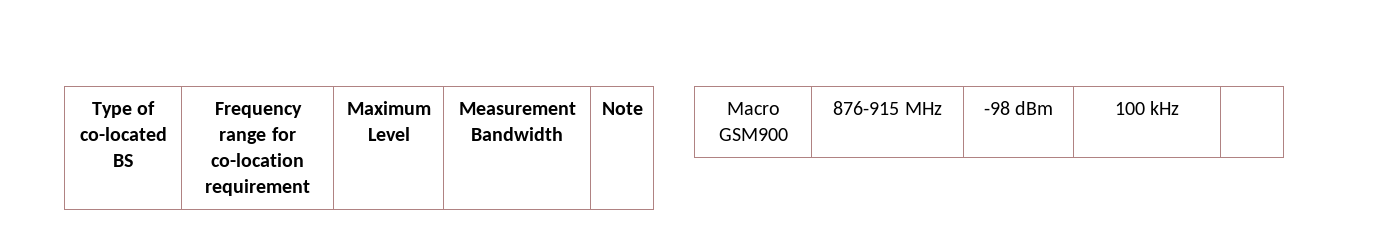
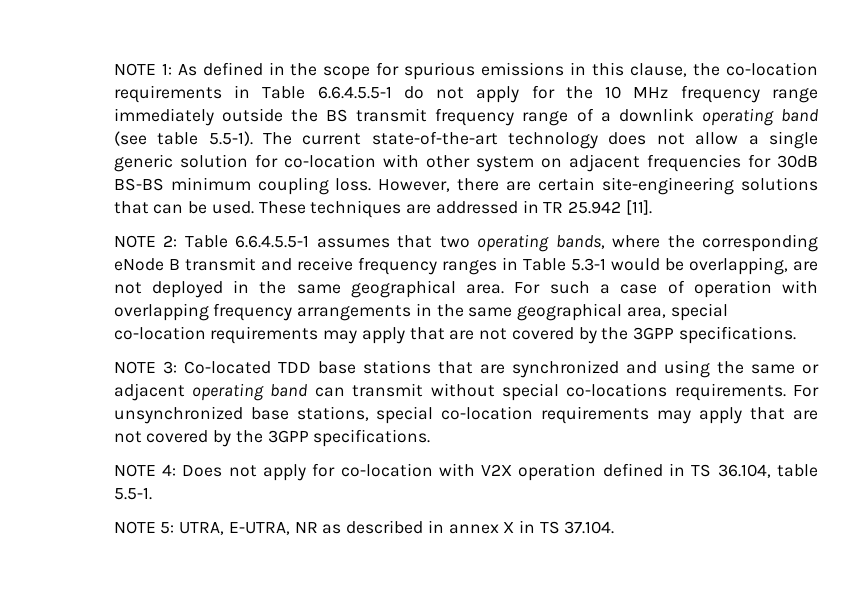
- Type of co-located BS | Frequency range for co-location requirement | Maximum Level | Measurement Bandwidth | Note
- Macro GSM900 | 876-915 MHz | -98 dBm | 100 kHz |
+ NOTE 1: As defined in the scope for spurious emissions in this clause, the co-location requirements in Table 6.6.4.5.5-1 do not apply for the 10 MHz frequency range immediately outside the BS transmit frequency range of a downlink operating band (see table 5.5-1). The current state-of-the-art technology does not allow a single generic solution for co-location with other system on adjacent frequencies for 30dB BS-BS minimum coupling loss. However, there are certain site-engineering solutions that can be used. These techniques are addressed in TR 25.942 [11].
+ NOTE 2: Table 6.6.4.5.5-1 assumes that two operating bands, where the corresponding eNode B transmit and receive frequency ranges in Table 5.3-1 would be overlapping, are not deployed in the same geographical area. For such a case of operation with overlapping frequency arrangements in the same geographical area, special co-location requirements may apply that are not covered by the 3GPP specifications.
+ NOTE 3: Co-located TDD base stations that are synchronized and using the same or adjacent operating band can transmit without special co-locations requirements. For unsynchronized base stations, special co-location requirements may apply that are not covered by the 3GPP specifications.
+ NOTE 4: Does not apply for co-location with V2X operation defined in TS 36.104, table 5.5-1.
+ NOTE 5: UTRA, E-UTRA, NR as described in annex X in TS 37.104.

